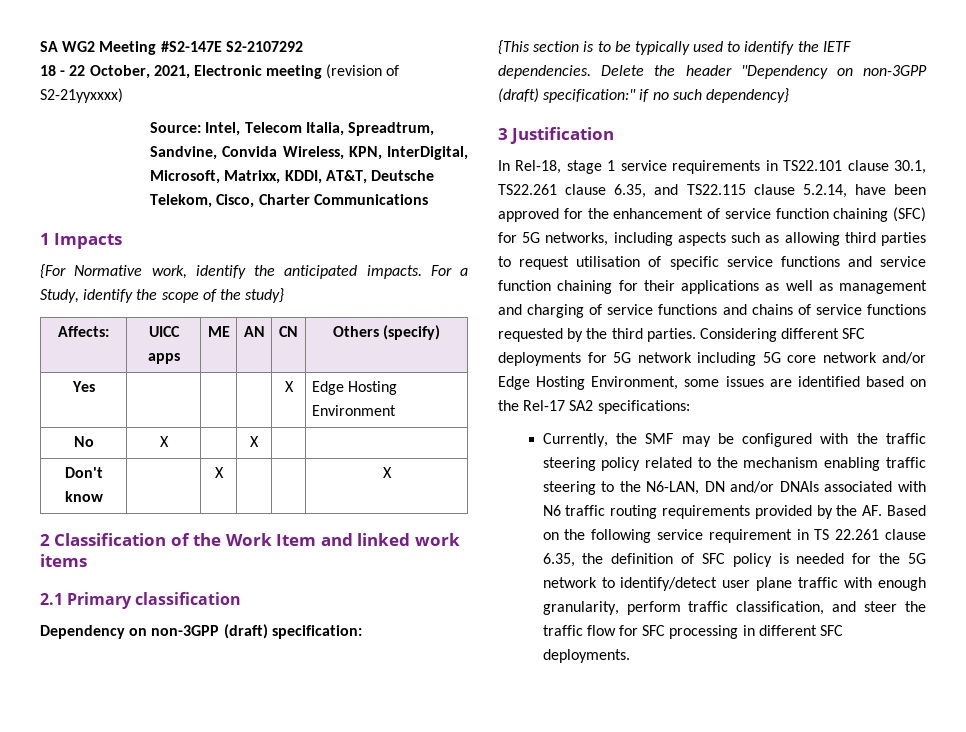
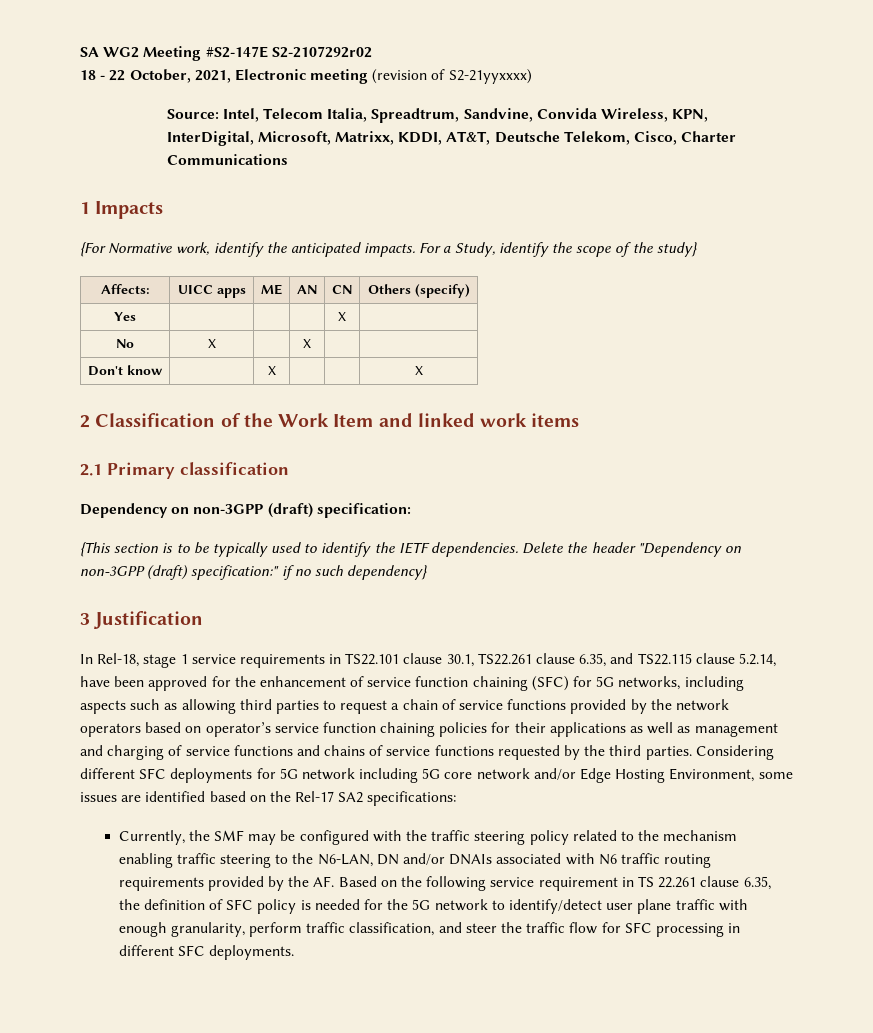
- SA WG2 Meeting #S2-147E S2-2107292
+ SA WG2 Meeting #S2-147E S2-2107292r02
- Yes | | | | X | Edge Hosting Environment
+ Yes | | | | X |
- In Rel-18, stage 1 service requirements in TS22.101 clause 30.1, TS22.261 clause 6.35, and TS22.115 clause 5.2.14, have been approved for the enhancement of service function chaining (SFC) for 5G networks, including aspects such as allowing third parties to request utilisation of specific service functions and service function chaining for their applications as well as management and charging of service functions and chains of service functions requested by the third parties.
+ In Rel-18, stage 1 service requirements in TS22.101 clause 30.1, TS22.261 clause 6.35, and TS22.115 clause 5.2.14, have been approved for the enhancement of service function chaining (SFC) for 5G networks, including aspects such as allowing third parties to request a chain of service functions provided by the network operators based on operator’s service function chaining policies for their applications as well as management and charging of service functions and chains of service functions requested by the third parties.

